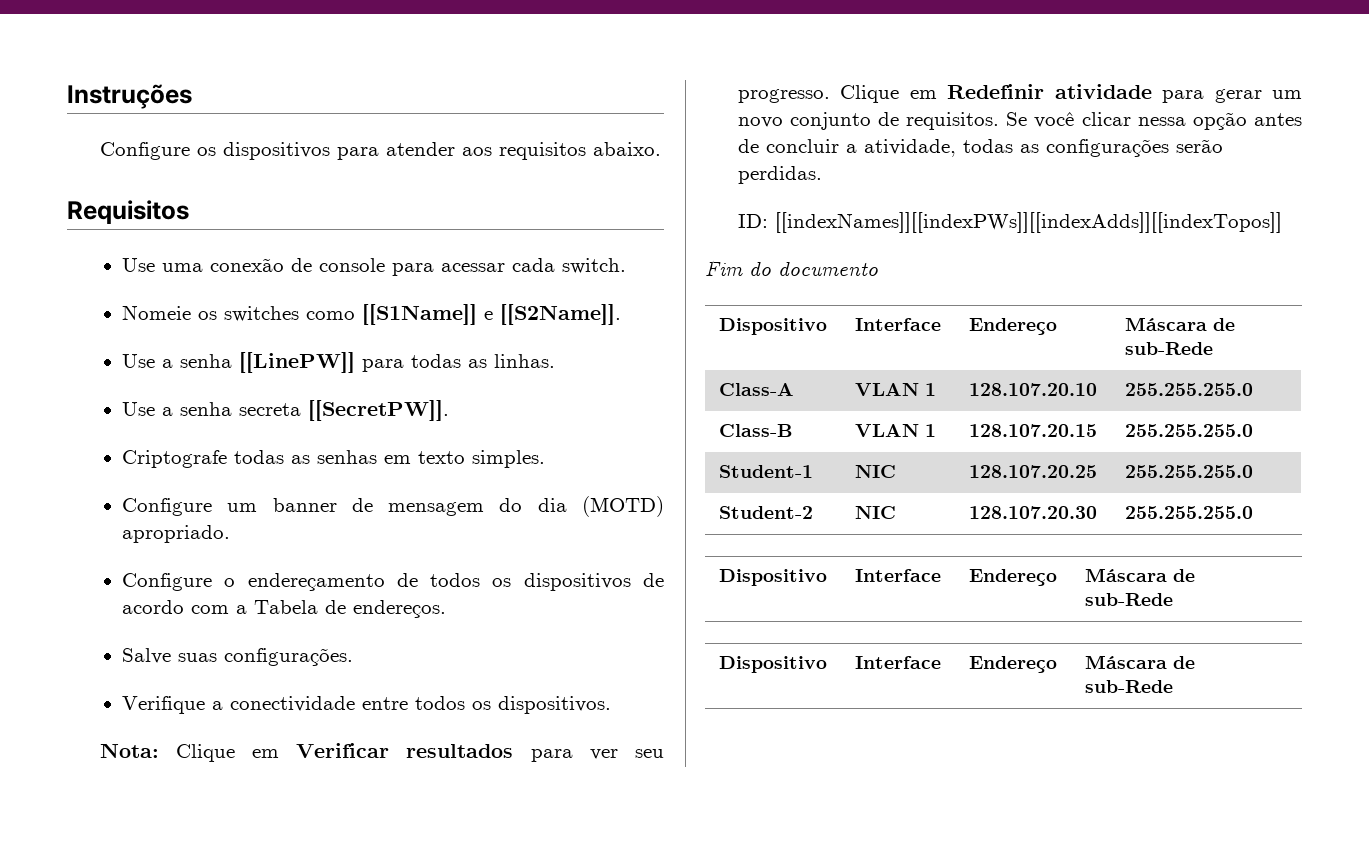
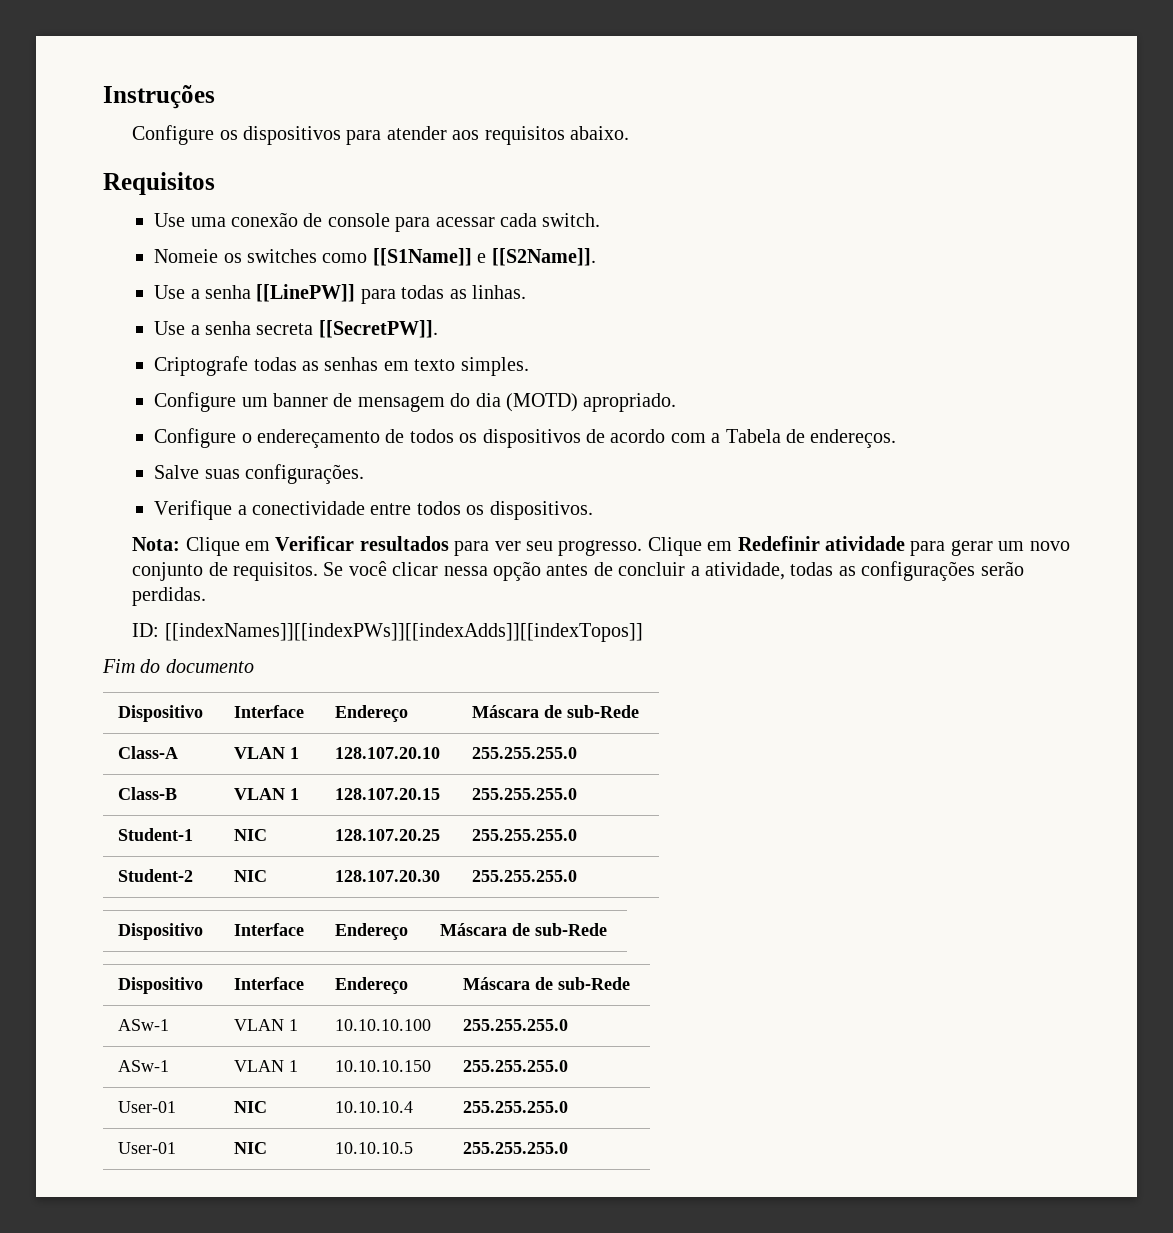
+ ASw-1 | VLAN 1 | 10.10.10.100 | 255.255.255.0
+ ASw-1 | VLAN 1 | 10.10.10.150 | 255.255.255.0
+ User-01 | NIC | 10.10.10.4 | 255.255.255.0
+ User-01 | NIC | 10.10.10.5 | 255.255.255.0

